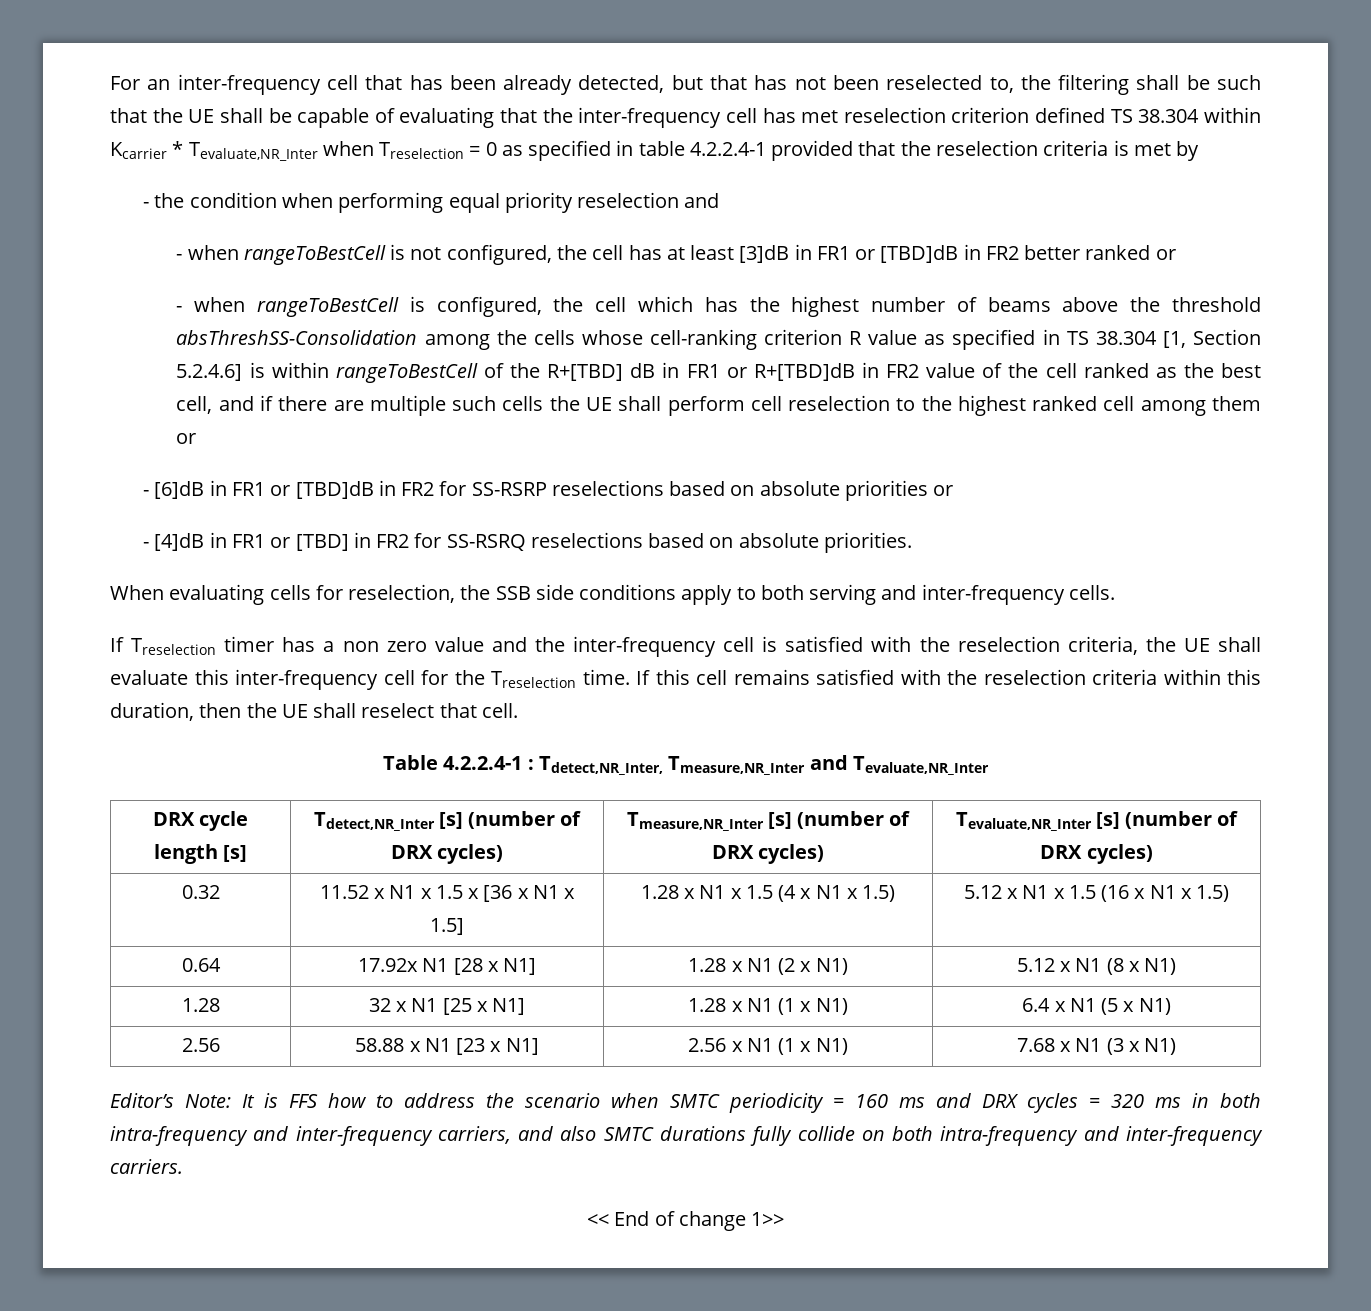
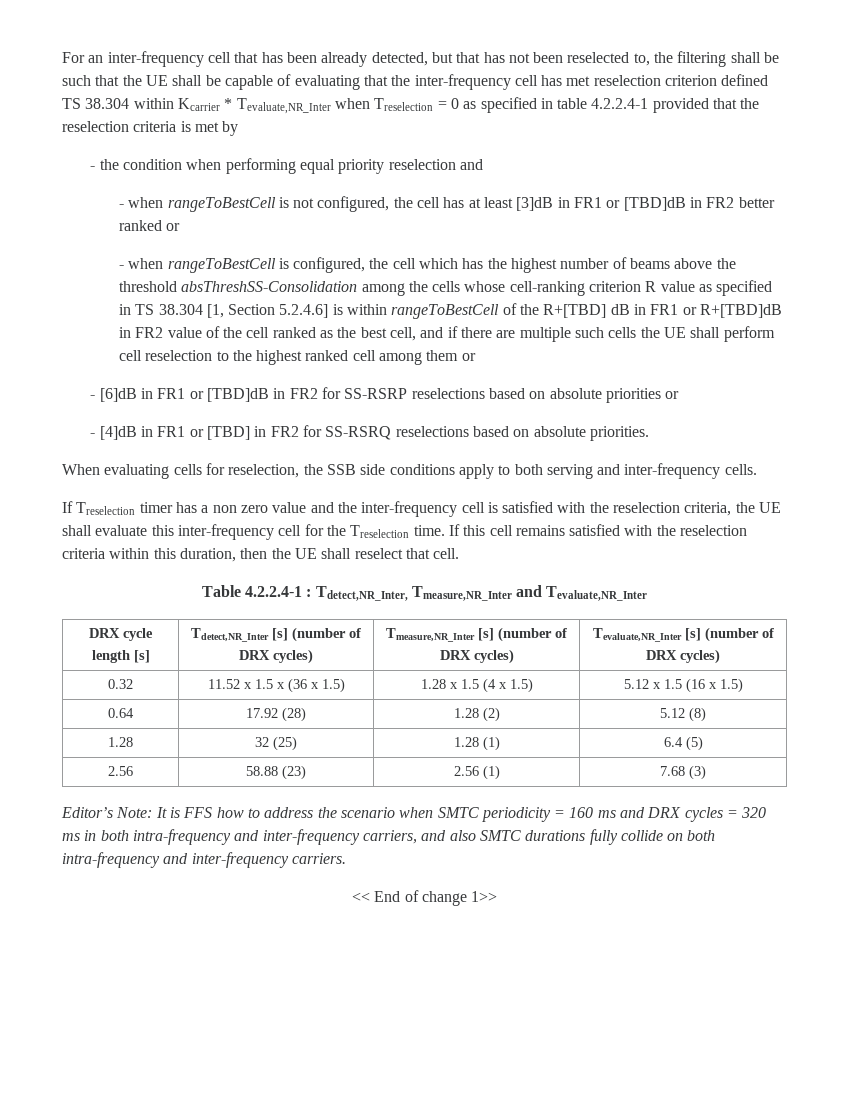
- 0.32 | 11.52 x N1 x 1.5 x [36 x N1 x 1.5] | 1.28 x N1 x 1.5 (4 x N1 x 1.5) | 5.12 x N1 x 1.5 (16 x N1 x 1.5)
+ 0.32 | 11.52 x 1.5 x (36 x 1.5) | 1.28 x 1.5 (4 x 1.5) | 5.12 x 1.5 (16 x 1.5)
- 0.64 | 17.92x N1 [28 x N1] | 1.28 x N1 (2 x N1) | 5.12 x N1 (8 x N1)
- 1.28 | 32 x N1 [25 x N1] | 1.28 x N1 (1 x N1) | 6.4 x N1 (5 x N1)
- 2.56 | 58.88 x N1 [23 x N1] | 2.56 x N1 (1 x N1) | 7.68 x N1 (3 x N1)
+ 0.64 | 17.92 (28) | 1.28 (2) | 5.12 (8)
+ 1.28 | 32 (25) | 1.28 (1) | 6.4 (5)
+ 2.56 | 58.88 (23) | 2.56 (1) | 7.68 (3)

